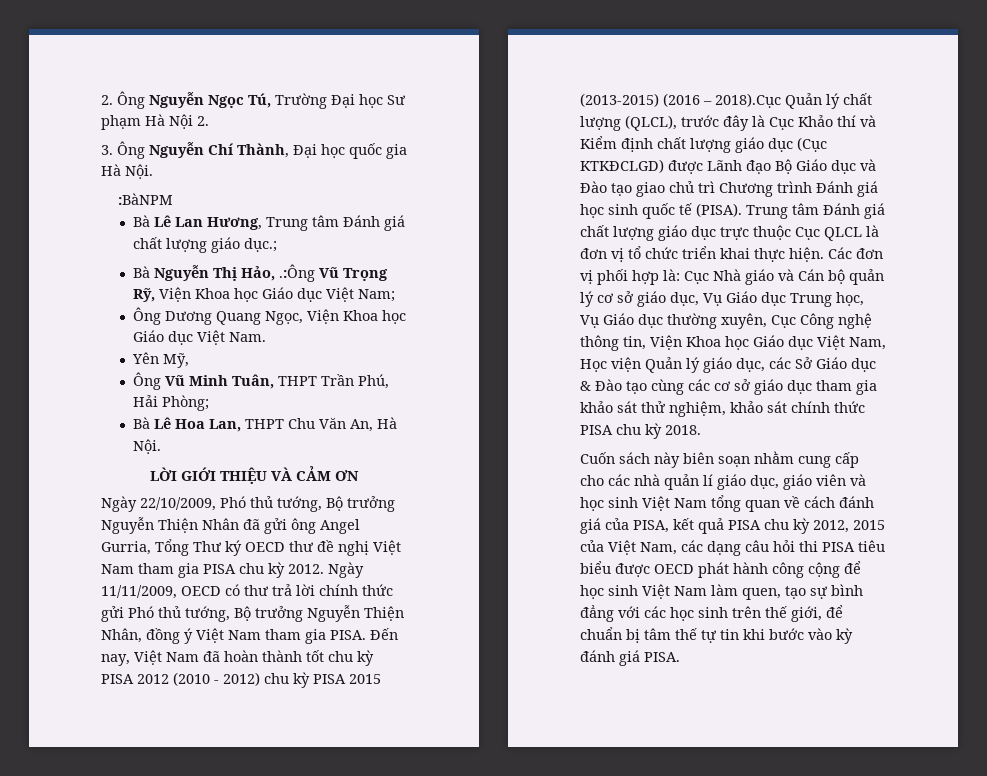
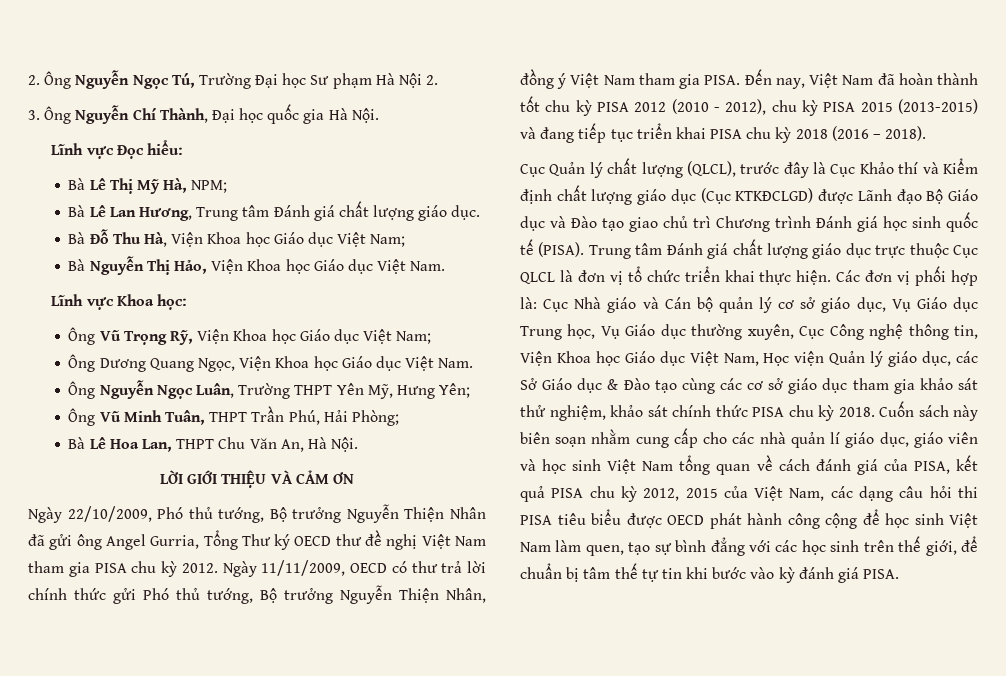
- :BàNPM
+ Lĩnh vực Đọc hiểu:
+ Bà Lê Thị Mỹ Hà, NPM;
- Bà Lê Lan Hương, Trung tâm Đánh giá chất lượng giáo dục.;
- Bà Nguyễn Thị Hảo, .:Ông Vũ Trọng Rỹ, Viện Khoa học Giáo dục Việt Nam;
+ Bà Lê Lan Hương, Trung tâm Đánh giá chất lượng giáo dục.
+ Bà Đỗ Thu Hà, Viện Khoa học Giáo dục Việt Nam;
+ Bà Nguyễn Thị Hảo, Viện Khoa học Giáo dục Việt Nam.
+ Lĩnh vực Khoa học:
+ Ông Vũ Trọng Rỹ, Viện Khoa học Giáo dục Việt Nam;
- Yên Mỹ,
+ Ông Nguyễn Ngọc Luân, Trường THPT Yên Mỹ, Hưng Yên;
- Đến nay, Việt Nam đã hoàn thành tốt chu kỳ PISA 2012 (2010 - 2012) chu kỳ PISA 2015 (2013-2015) (2016 – 2018).Cục Quản lý chất lượng (QLCL), trước đây là Cục Khảo thí và Kiểm định chất lượng giáo dục (Cục KTKĐCLGD) được Lãnh đạo Bộ Giáo dục và Đào tạo giao chủ trì Chương trình Đánh giá học sinh quốc tế (PISA).
+ Đến nay, Việt Nam đã hoàn thành tốt chu kỳ PISA 2012 (2010 - 2012), chu kỳ PISA 2015 (2013-2015) và đang tiếp tục triển khai PISA chu kỳ 2018 (2016 – 2018).
+ Cục Quản lý chất lượng (QLCL), trước đây là Cục Khảo thí và Kiểm định chất lượng giáo dục (Cục KTKĐCLGD) được Lãnh đạo Bộ Giáo dục và Đào tạo giao chủ trì Chương trình Đánh giá học sinh quốc tế (PISA).
- Cục Nhà giáo và Cán bộ quản lý cơ sở giáo dục, Vụ Giáo dục Trung học, Vụ Giáo dục thường xuyên, Cục Công nghệ thông tin, Viện Khoa học Giáo dục Việt Nam, Học viện Quản lý giáo dục, các Sở Giáo dục & Đào tạo cùng các cơ sở giáo dục tham gia khảo sát thử nghiệm, khảo sát chính thức PISA chu kỳ 2018.
- Cuốn sách này biên soạn nhằm cung cấp cho các nhà quản lí giáo dục, giáo viên và học sinh Việt Nam tổng quan về cách đánh giá của PISA, kết quả PISA chu kỳ 2012, 2015 của Việt Nam, các dạng câu hỏi thi PISA tiêu biểu được OECD phát hành công cộng để học sinh Việt Nam làm quen, tạo sự bình đẳng với các học sinh trên thế giới, để chuẩn bị tâm thế tự tin khi bước vào kỳ đánh giá PISA.
+ Cục Nhà giáo và Cán bộ quản lý cơ sở giáo dục, Vụ Giáo dục Trung học, Vụ Giáo dục thường xuyên, Cục Công nghệ thông tin, Viện Khoa học Giáo dục Việt Nam, Học viện Quản lý giáo dục, các Sở Giáo dục & Đào tạo cùng các cơ sở giáo dục tham gia khảo sát thử nghiệm, khảo sát chính thức PISA chu kỳ 2018. Cuốn sách này biên soạn nhằm cung cấp cho các nhà quản lí giáo dục, giáo viên và học sinh Việt Nam tổng quan về cách đánh giá của PISA, kết quả PISA chu kỳ 2012, 2015 của Việt Nam, các dạng câu hỏi thi PISA tiêu biểu được OECD phát hành công cộng để học sinh Việt Nam làm quen, tạo sự bình đẳng với các học sinh trên thế giới, để chuẩn bị tâm thế tự tin khi bước vào kỳ đánh giá PISA.

